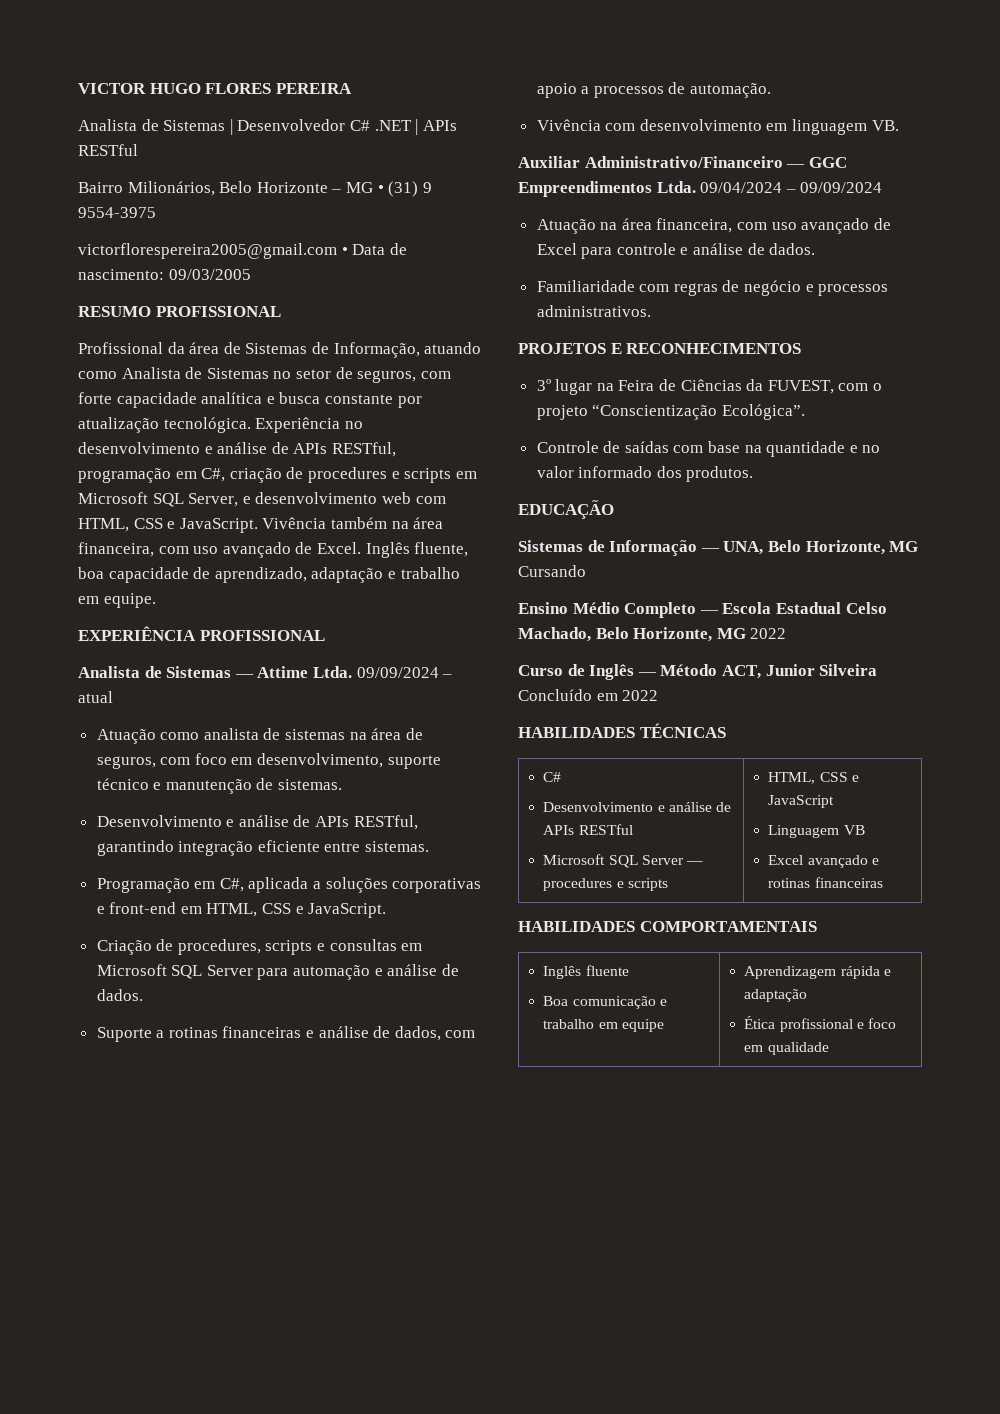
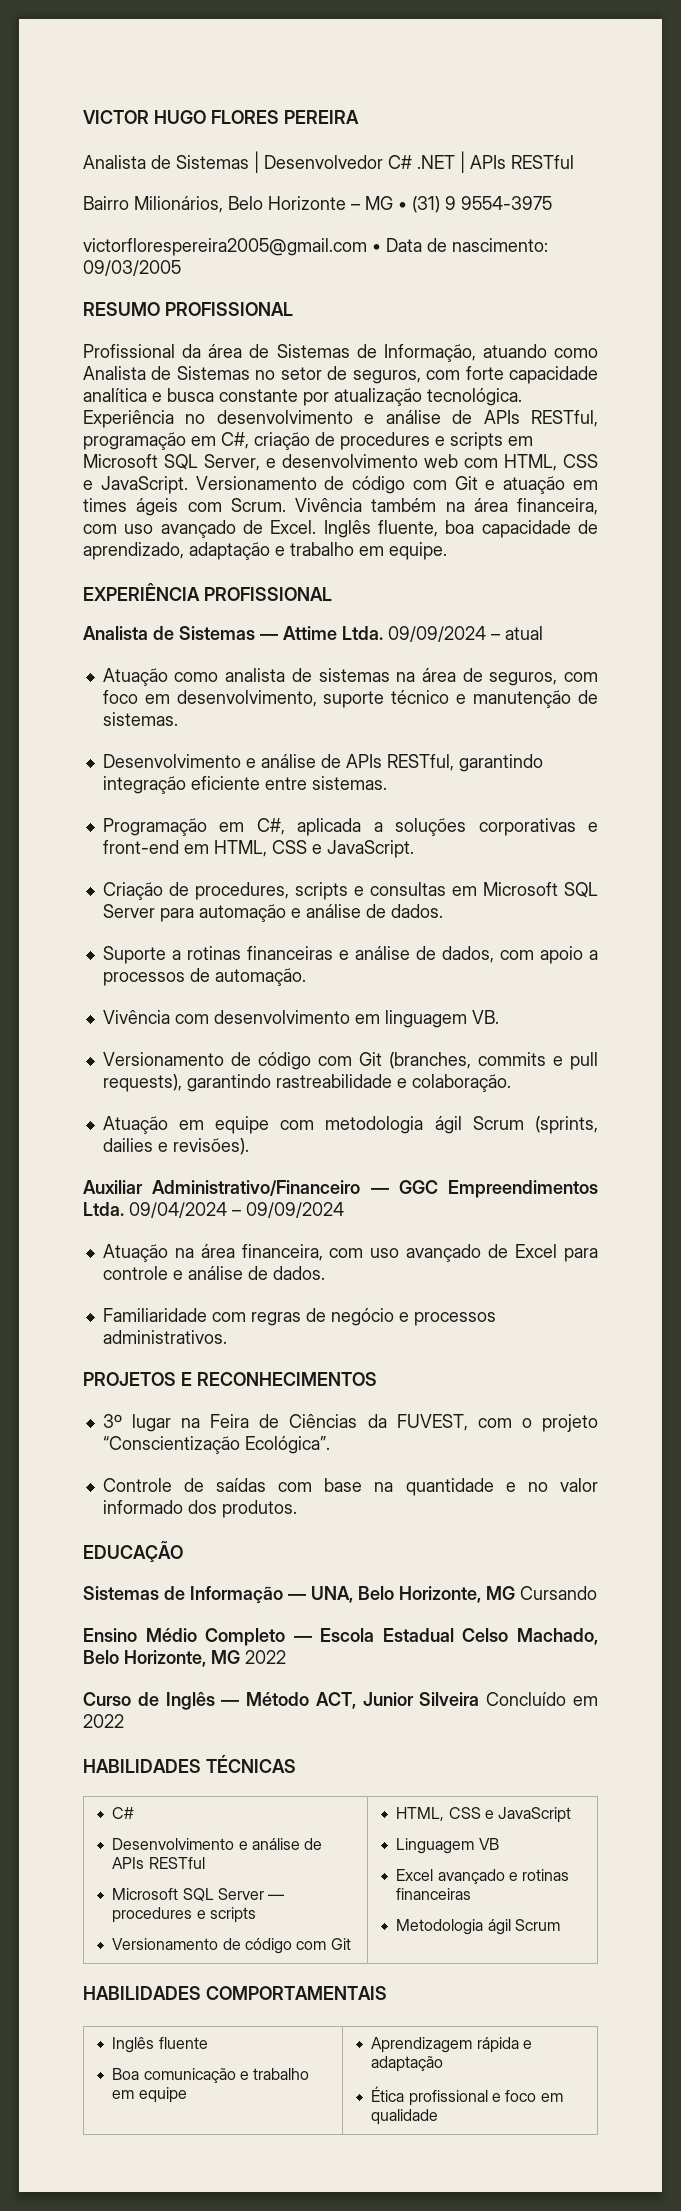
+ Versionamento de código com Git e atuação em times ágeis com Scrum.
+ Versionamento de código com Git (branches, commits e pull requests), garantindo rastreabilidade e colaboração.
+ Atuação em equipe com metodologia ágil Scrum (sprints, dailies e revisões).
  HABILIDADES TÉCNICAS
  C#
  Desenvolvimento e análise de APIs RESTful
- Microsoft SQL Server — procedures e scripts | HTML, CSS e JavaScript
+ Microsoft SQL Server — procedures e scripts
+ Versionamento de código com Git | HTML, CSS e JavaScript
  Linguagem VB
  Excel avançado e rotinas financeiras
+ Metodologia ágil Scrum

